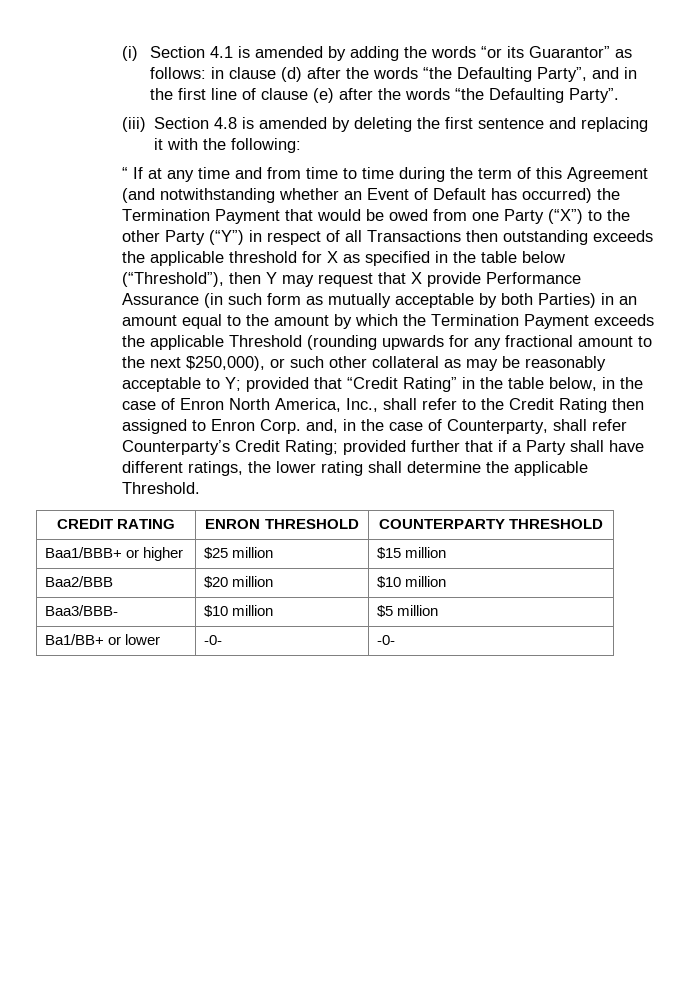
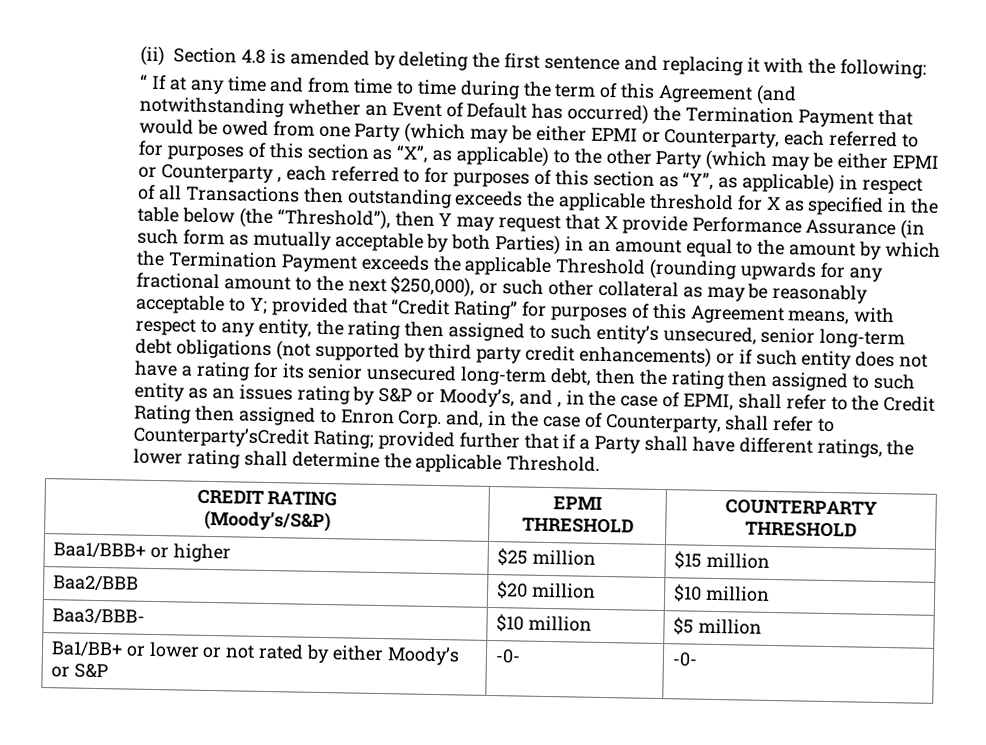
- (i) Section 4.1 is amended by adding the words “or its Guarantor” as follows: in clause (d) after the words “the Defaulting Party”, and in the first line of clause (e) after the words “the Defaulting Party”.
- (iii) Section 4.8 is amended by deleting the first sentence and replacing it with the following:
+ (ii) Section 4.8 is amended by deleting the first sentence and replacing it with the following:
- “ If at any time and from time to time during the term of this Agreement (and notwithstanding whether an Event of Default has occurred) the Termination Payment that would be owed from one Party (“X”) to the other Party (“Y”) in respect of all Transactions then outstanding exceeds the applicable threshold for X as specified in the table below (“Threshold”), then Y may request that X provide Performance Assurance (in such form as mutually acceptable by both Parties) in an amount equal to the amount by which the Termination Payment exceeds the applicable Threshold (rounding upwards for any fractional amount to the next $250,000), or such other collateral as may be reasonably acceptable to Y;
+ “ If at any time and from time to time during the term of this Agreement (and notwithstanding whether an Event of Default has occurred) the Termination Payment that would be owed from one Party (which may be either EPMI or Counterparty, each referred to for purposes of this section as “X”, as applicable) to the other Party (which may be either EPMI or Counterparty , each referred to for purposes of this section as “Y”, as applicable) in respect of all Transactions then outstanding exceeds the applicable threshold for X as specified in the table below (the “Threshold”), then Y may request that X provide Performance Assurance (in such form as mutually acceptable by both Parties) in an amount equal to the amount by which the Termination Payment exceeds the applicable Threshold (rounding upwards for any fractional amount to the next $250,000), or such other collateral as may be reasonably acceptable to Y;
- provided that “Credit Rating” in the table below, in the case of Enron North America, Inc., shall refer to the Credit Rating then assigned to Enron Corp. and, in the case of Counterparty, shall refer Counterparty’s Credit Rating;
+ provided that “Credit Rating” for purposes of this Agreement means, with respect to any entity, the rating then assigned to such entity’s unsecured, senior long-term debt obligations (not supported by third party credit enhancements) or if such entity does not have a rating for its senior unsecured long-term debt, then the rating then assigned to such entity as an issues rating by S&P or Moody’s, and , in the case of EPMI, shall refer to the Credit Rating then assigned to Enron Corp. and, in the case of Counterparty, shall refer to Counterparty’sCredit Rating;
- CREDIT RATING | ENRON THRESHOLD | COUNTERPARTY THRESHOLD
+ CREDIT RATING
+ (Moody’s/S&P) | EPMI THRESHOLD | COUNTERPARTY THRESHOLD
- Ba1/BB+ or lower | -0- | -0-
+ Ba1/BB+ or lower or not rated by either Moody’s or S&P | -0- | -0-

